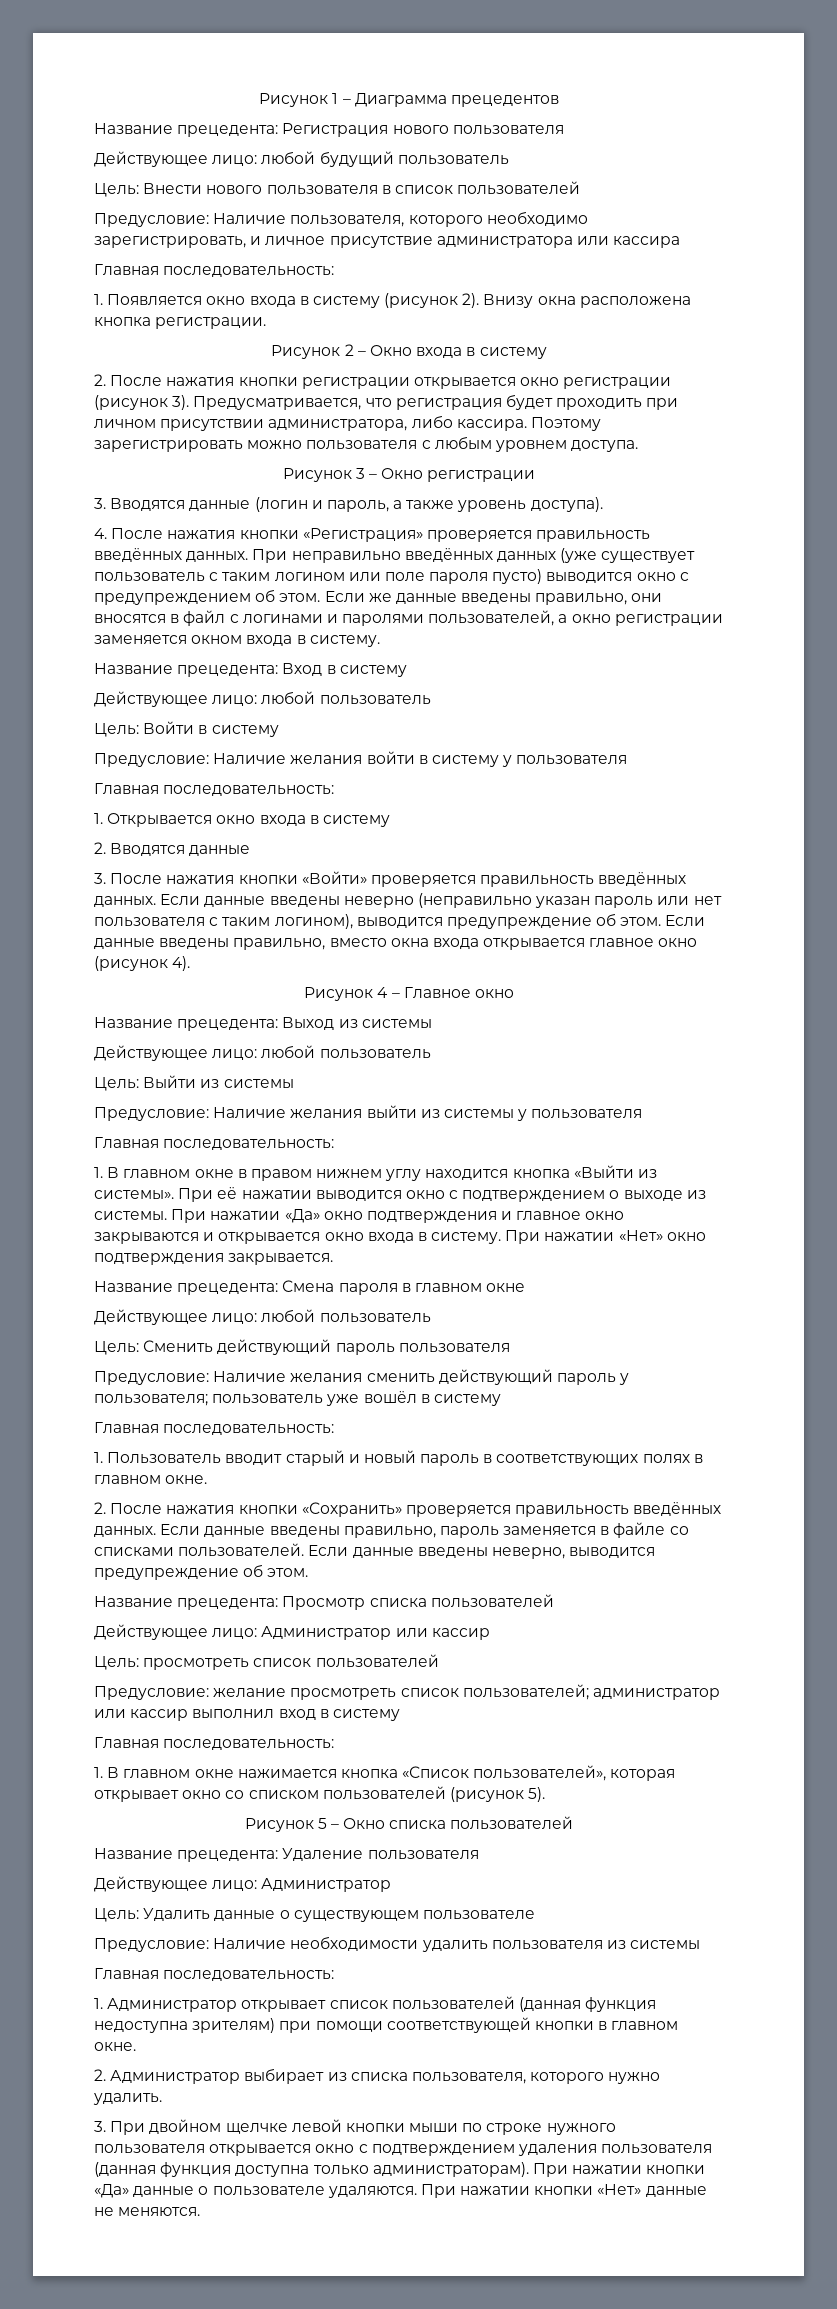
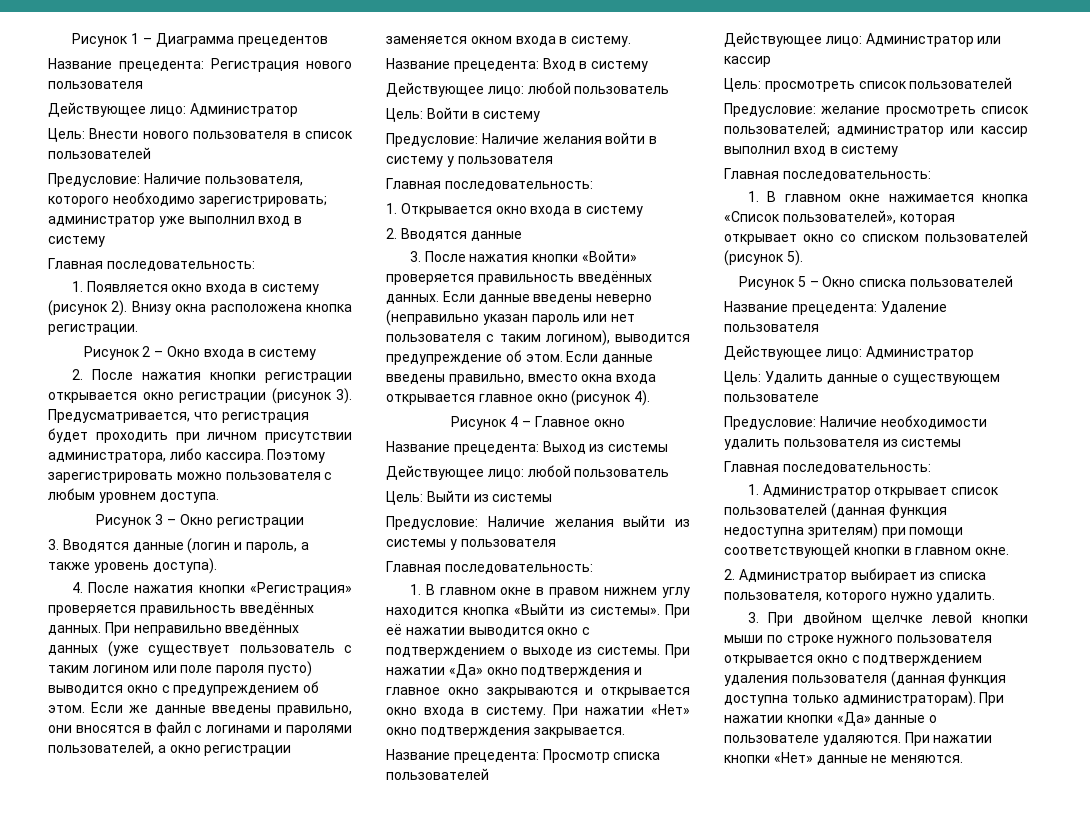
  Название прецедента: Регистрация нового пользователя
- Действующее лицо: любой будущий пользователь
+ Действующее лицо: Администратор
- Предусловие: Наличие пользователя, которого необходимо зарегистрировать, и личное присутствие администратора или кассира
+ Предусловие: Наличие пользователя, которого необходимо зарегистрировать; администратор уже выполнил вход в систему
- Название прецедента: Смена пароля в главном окне
- Действующее лицо: любой пользователь
- Цель: Сменить действующий пароль пользователя
- Предусловие: Наличие желания сменить действующий пароль у пользователя; пользователь уже вошёл в систему
- Главная последовательность:
- 1. Пользователь вводит старый и новый пароль в соответствующих полях в главном окне.
- 2. После нажатия кнопки «Сохранить» проверяется правильность введённых данных. Если данные введены правильно, пароль заменяется в файле со списками пользователей. Если данные введены неверно, выводится предупреждение об этом.

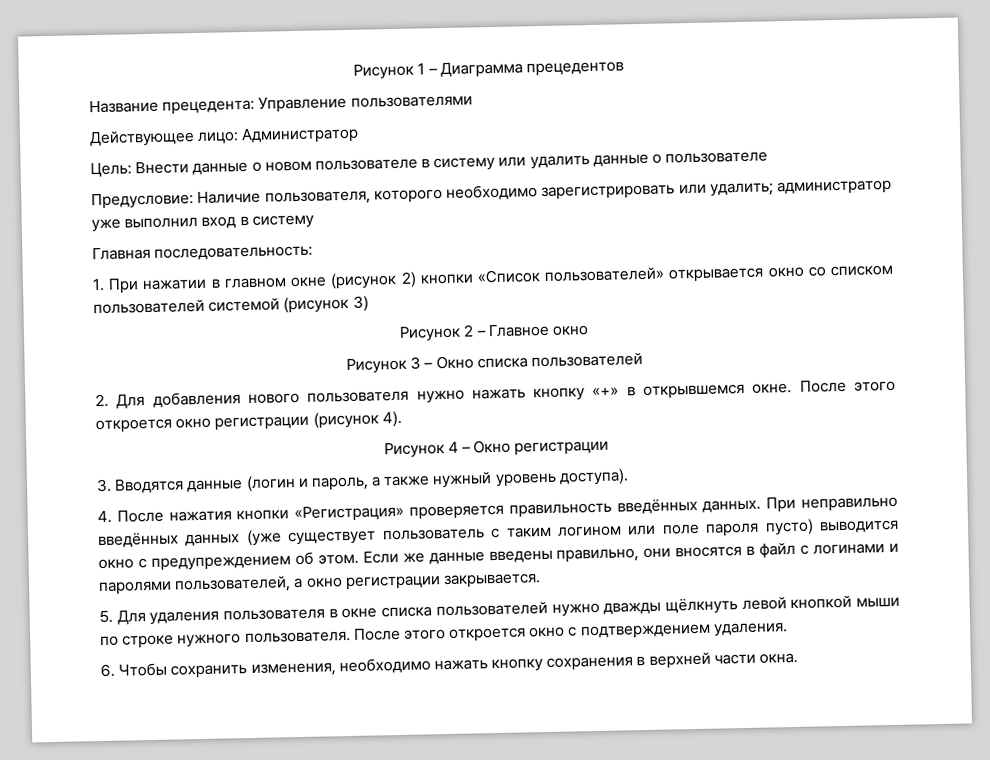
- Название прецедента: Регистрация нового пользователя
+ Название прецедента: Управление пользователями
- Цель: Внести нового пользователя в список пользователей
+ Цель: Внести данные о новом пользователе в систему или удалить данные о пользователе
- Предусловие: Наличие пользователя, которого необходимо зарегистрировать; администратор уже выполнил вход в систему
+ Предусловие: Наличие пользователя, которого необходимо зарегистрировать или удалить; администратор уже выполнил вход в систему
- 1. Появляется окно входа в систему (рисунок 2). Внизу окна расположена кнопка регистрации.
- Рисунок 2 – Окно входа в систему
- 2. После нажатия кнопки регистрации открывается окно регистрации (рисунок 3). Предусматривается, что регистрация будет проходить при личном присутствии администратора, либо кассира. Поэтому зарегистрировать можно пользователя с любым уровнем доступа.
- Рисунок 3 – Окно регистрации
+ 1. При нажатии в главном окне (рисунок 2) кнопки «Список пользователей» открывается окно со списком пользователей системой (рисунок 3)
+ Рисунок 2 – Главное окно
+ Рисунок 3 – Окно списка пользователей
+ 2. Для добавления нового пользователя нужно нажать кнопку «+» в открывшемся окне. После этого откроется окно регистрации (рисунок 4).
+ Рисунок 4 – Окно регистрации
- 3. Вводятся данные (логин и пароль, а также уровень доступа).
+ 3. Вводятся данные (логин и пароль, а также нужный уровень доступа).
- Если же данные введены правильно, они вносятся в файл с логинами и паролями пользователей, а окно регистрации заменяется окном входа в систему.
- Название прецедента: Вход в систему
- Действующее лицо: любой пользователь
- Цель: Войти в систему
- Предусловие: Наличие желания войти в систему у пользователя
- Главная последовательность:
- 1. Открывается окно входа в систему
- 2. Вводятся данные
- 3. После нажатия кнопки «Войти» проверяется правильность введённых данных. Если данные введены неверно (неправильно указан пароль или нет пользователя с таким логином), выводится предупреждение об этом. Если данные введены правильно, вместо окна входа открывается главное окно (рисунок 4).
- Рисунок 4 – Главное окно
- Название прецедента: Выход из системы
- Действующее лицо: любой пользователь
- Цель: Выйти из системы
- Предусловие: Наличие желания выйти из системы у пользователя
- Главная последовательность:
- 1. В главном окне в правом нижнем углу находится кнопка «Выйти из системы». При её нажатии выводится окно с подтверждением о выходе из системы. При нажатии «Да» окно подтверждения и главное окно закрываются и открывается окно входа в систему. При нажатии «Нет» окно подтверждения закрывается.
- Название прецедента: Просмотр списка пользователей
- Действующее лицо: Администратор или кассир
- Цель: просмотреть список пользователей
- Предусловие: желание просмотреть список пользователей; администратор или кассир выполнил вход в систему
- Главная последовательность:
- 1. В главном окне нажимается кнопка «Список пользователей», которая открывает окно со списком пользователей (рисунок 5).
- Рисунок 5 – Окно списка пользователей
- Название прецедента: Удаление пользователя
- Действующее лицо: Администратор
- Цель: Удалить данные о существующем пользователе
- Предусловие: Наличие необходимости удалить пользователя из системы
- Главная последовательность:
- 1. Администратор открывает список пользователей (данная функция недоступна зрителям) при помощи соответствующей кнопки в главном окне.
- 2. Администратор выбирает из списка пользователя, которого нужно удалить.
- 3. При двойном щелчке левой кнопки мыши по строке нужного пользователя открывается окно с подтверждением удаления пользователя (данная функция доступна только администраторам). При нажатии кнопки «Да» данные о пользователе удаляются. При нажатии кнопки «Нет» данные не меняются.
+ Если же данные введены правильно, они вносятся в файл с логинами и паролями пользователей, а окно регистрации закрывается.
+ 5. Для удаления пользователя в окне списка пользователей нужно дважды щёлкнуть левой кнопкой мыши по строке нужного пользователя. После этого откроется окно с подтверждением удаления.
+ 6. Чтобы сохранить изменения, необходимо нажать кнопку сохранения в верхней части окна.

